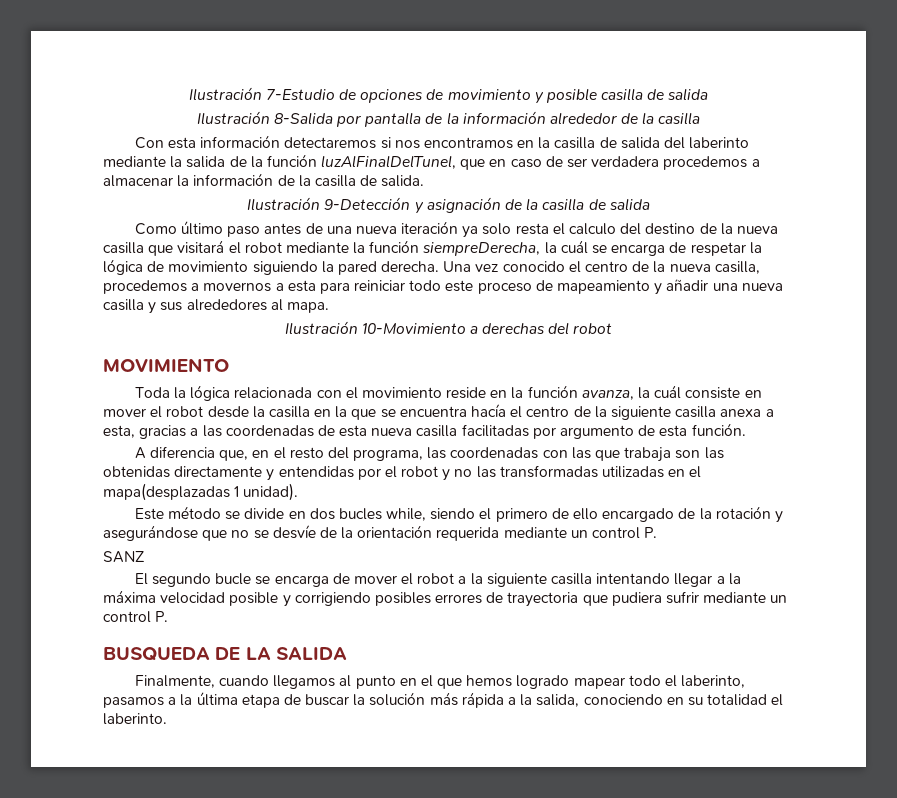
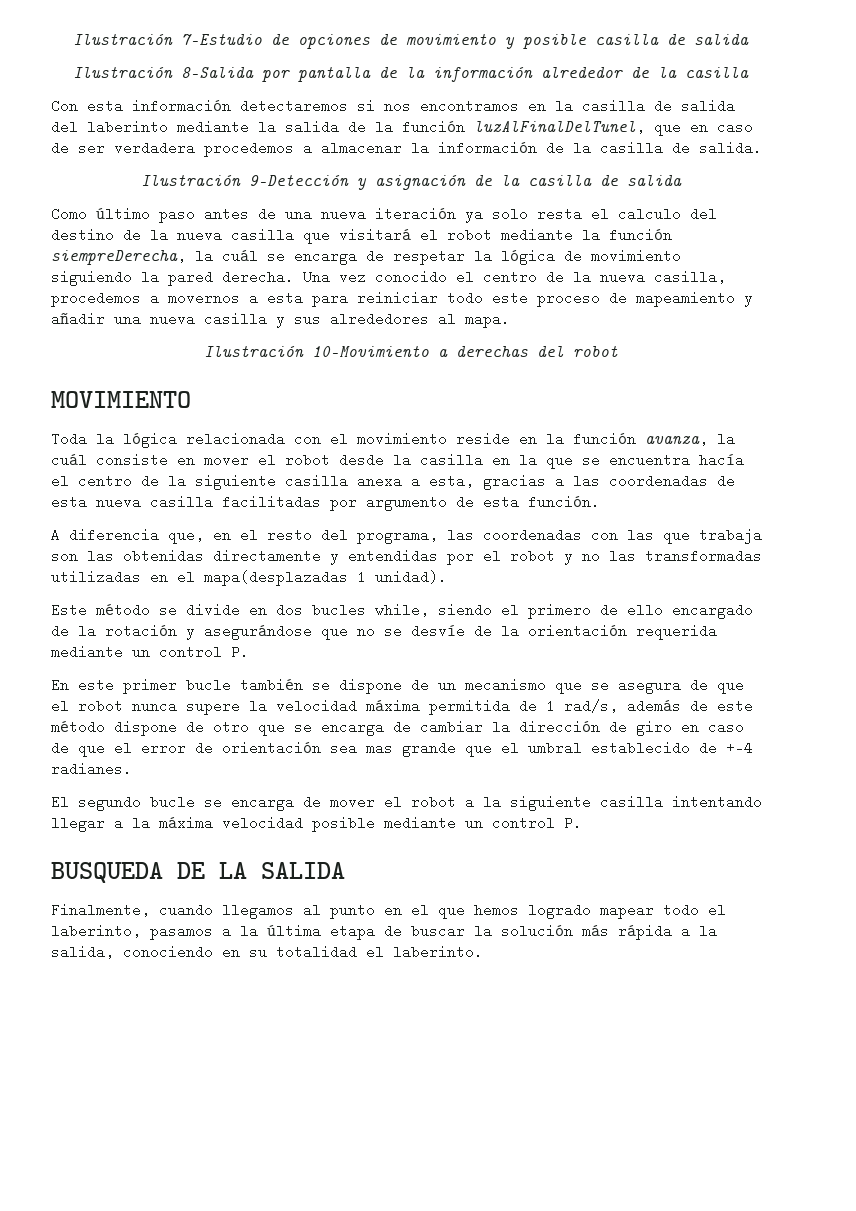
- SANZ
+ En este primer bucle también se dispone de un mecanismo que se asegura de que el robot nunca supere la velocidad máxima permitida de 1 rad/s, además de este método dispone de otro que se encarga de cambiar la dirección de giro en caso de que el error de orientación sea mas grande que el umbral establecido de +-4 radianes.
- El segundo bucle se encarga de mover el robot a la siguiente casilla intentando llegar a la máxima velocidad posible y corrigiendo posibles errores de trayectoria que pudiera sufrir mediante un control P.
+ El segundo bucle se encarga de mover el robot a la siguiente casilla intentando llegar a la máxima velocidad posible mediante un control P.

